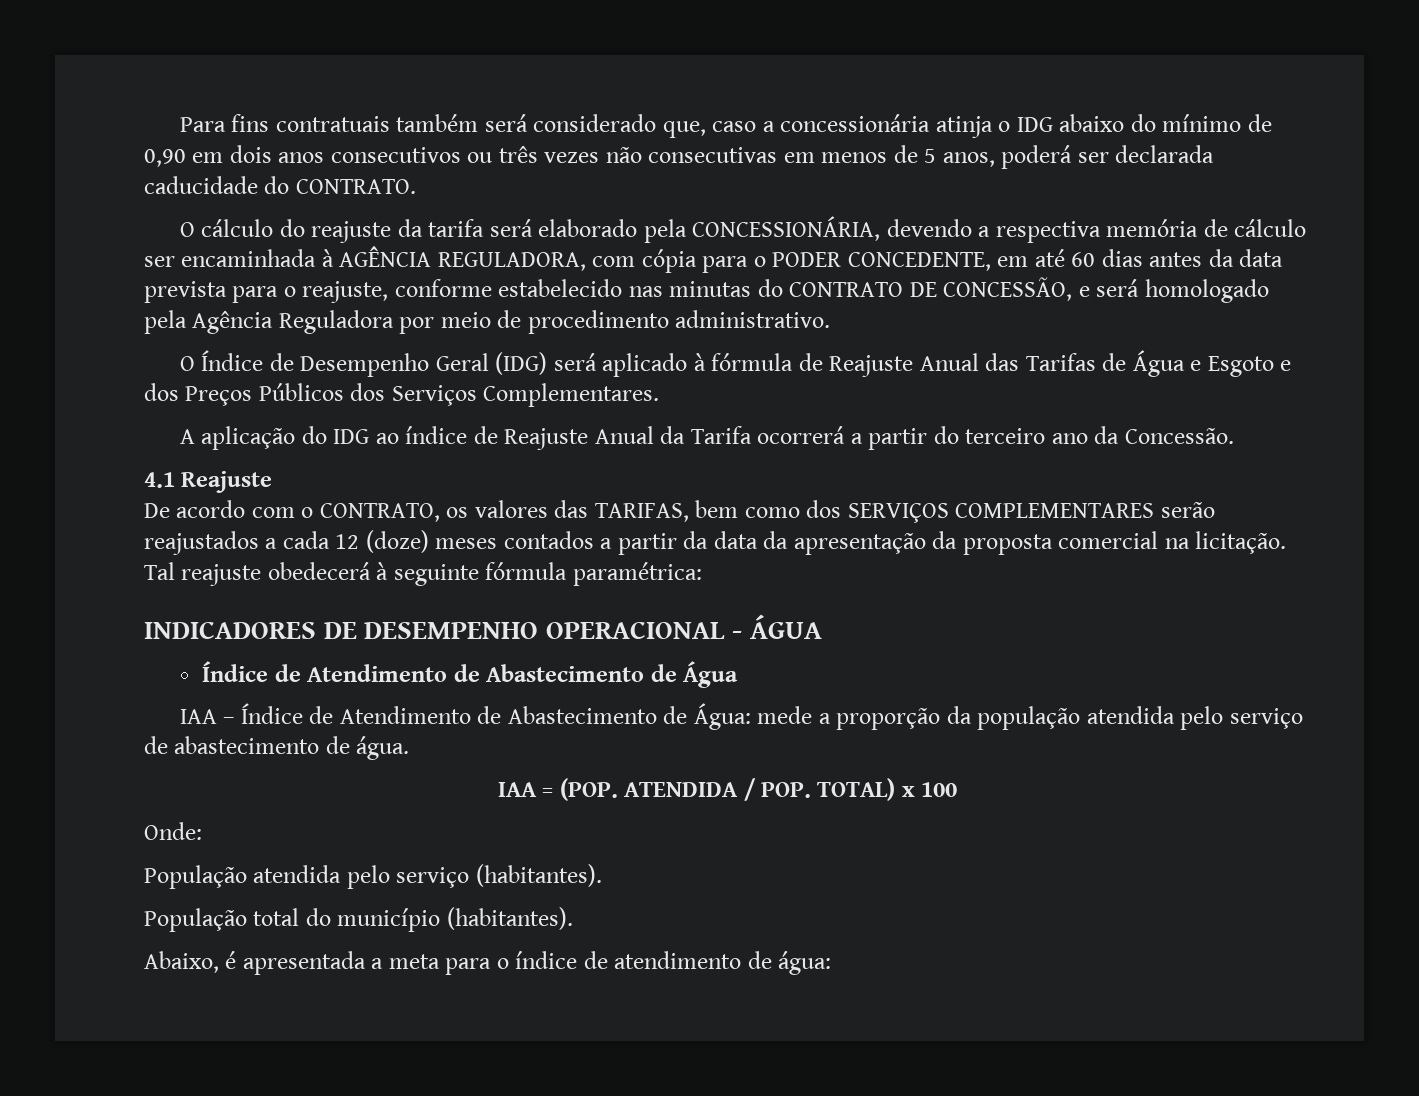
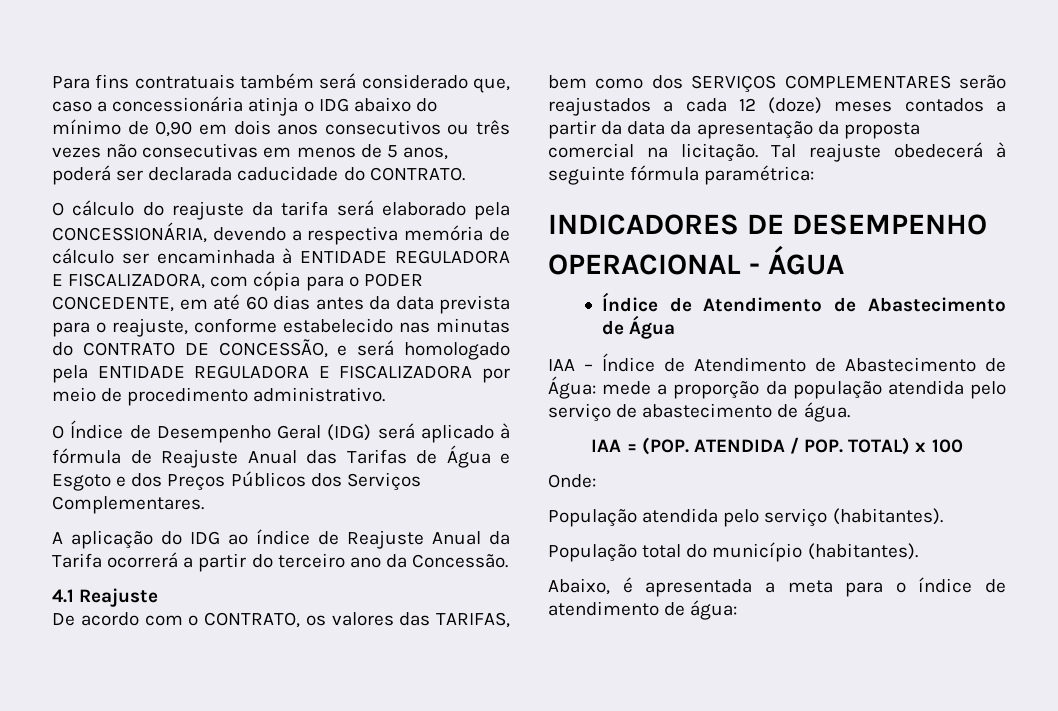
- O cálculo do reajuste da tarifa será elaborado pela CONCESSIONÁRIA, devendo a respectiva memória de cálculo ser encaminhada à AGÊNCIA REGULADORA, com cópia para o PODER CONCEDENTE, em até 60 dias antes da data prevista para o reajuste, conforme estabelecido nas minutas do CONTRATO DE CONCESSÃO, e será homologado pela Agência Reguladora por meio de procedimento administrativo.
+ O cálculo do reajuste da tarifa será elaborado pela CONCESSIONÁRIA, devendo a respectiva memória de cálculo ser encaminhada à ENTIDADE REGULADORA E FISCALIZADORA, com cópia para o PODER CONCEDENTE, em até 60 dias antes da data prevista para o reajuste, conforme estabelecido nas minutas do CONTRATO DE CONCESSÃO, e será homologado pela ENTIDADE REGULADORA E FISCALIZADORA por meio de procedimento administrativo.

